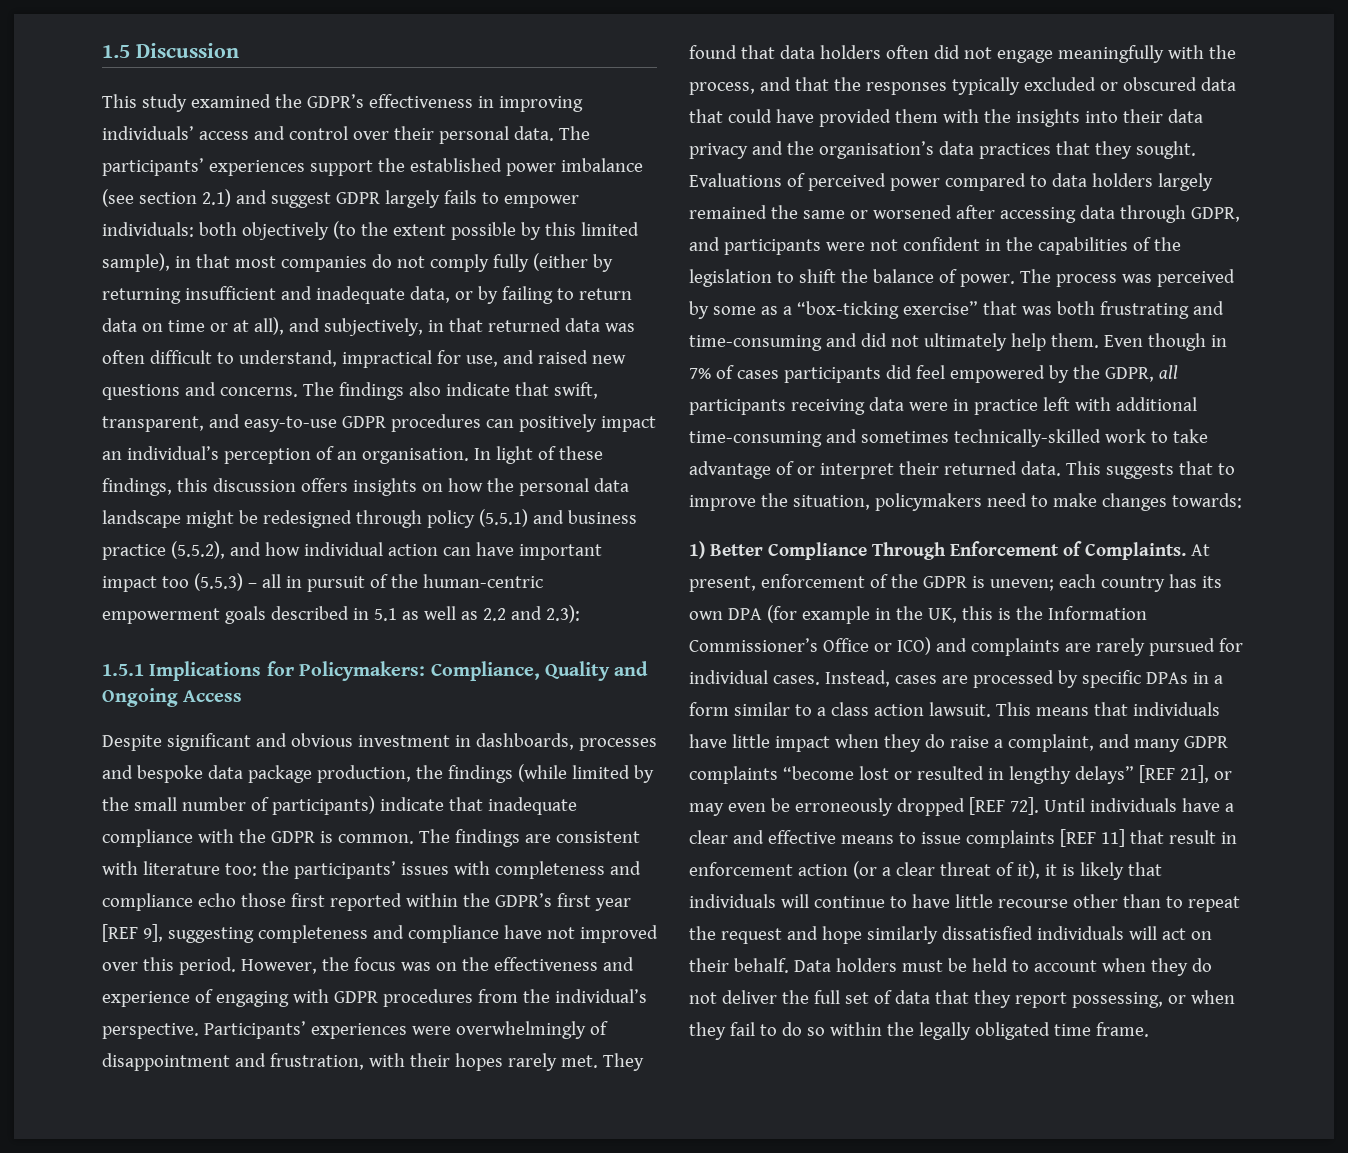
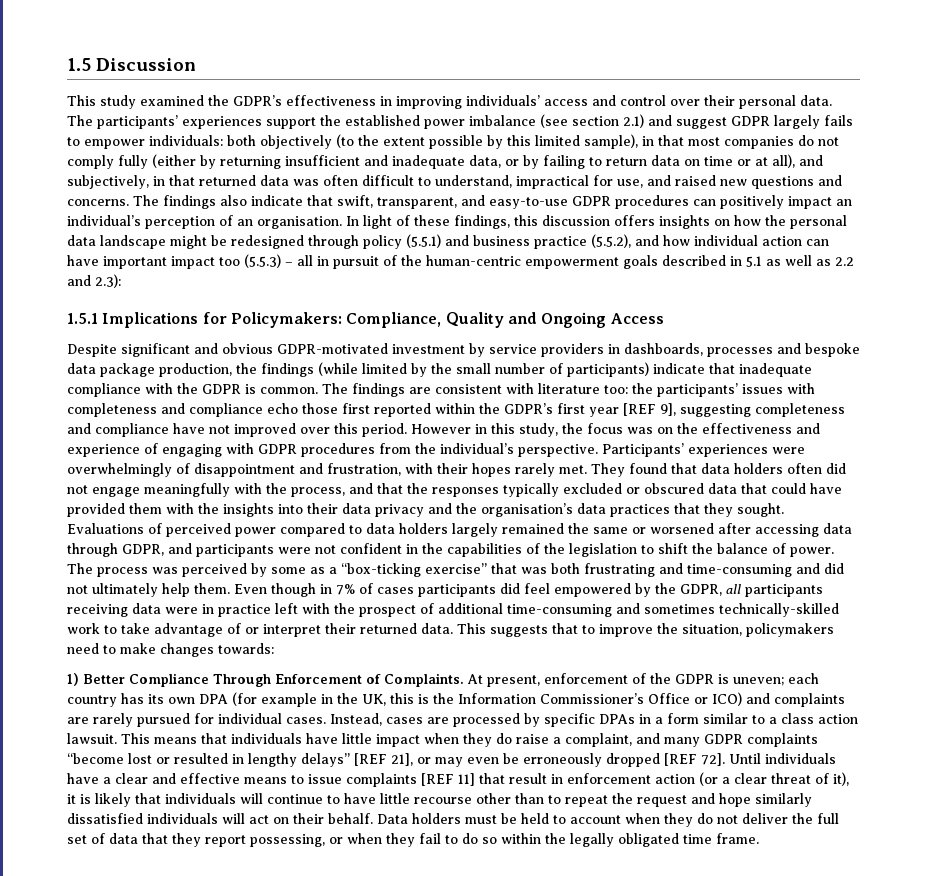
- Despite significant and obvious investment in dashboards, processes and bespoke data package production, the findings (while limited by the small number of participants) indicate that inadequate compliance with the GDPR is common.
+ Despite significant and obvious GDPR-motivated investment by service providers in dashboards, processes and bespoke data package production, the findings (while limited by the small number of participants) indicate that inadequate compliance with the GDPR is common.
- However, the focus was on the effectiveness and experience of engaging with GDPR procedures from the individual’s perspective.
+ However in this study, the focus was on the effectiveness and experience of engaging with GDPR procedures from the individual’s perspective.
- Even though in 7% of cases participants did feel empowered by the GDPR, all participants receiving data were in practice left with additional time-consuming and sometimes technically-skilled work to take advantage of or interpret their returned data.
+ Even though in 7% of cases participants did feel empowered by the GDPR, all participants receiving data were in practice left with the prospect of additional time-consuming and sometimes technically-skilled work to take advantage of or interpret their returned data.

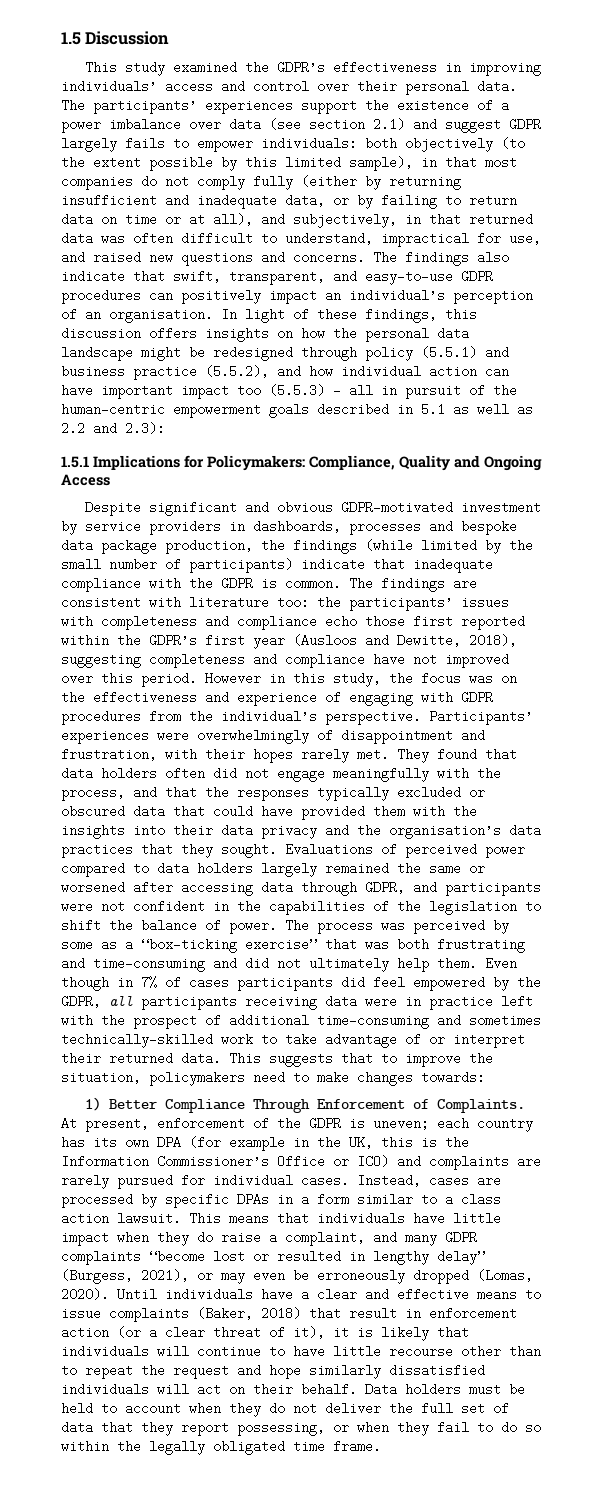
- The participants’ experiences support the established power imbalance (see section 2.1) and suggest GDPR largely fails to empower individuals:
+ The participants’ experiences support the existence of a power imbalance over data (see section 2.1) and suggest GDPR largely fails to empower individuals:
- The findings are consistent with literature too: the participants’ issues with completeness and compliance echo those first reported within the GDPR’s first year [REF 9], suggesting completeness and compliance have not improved over this period.
+ The findings are consistent with literature too: the participants’ issues with completeness and compliance echo those first reported within the GDPR’s first year (Ausloos and Dewitte, 2018), suggesting completeness and compliance have not improved over this period.
- This means that individuals have little impact when they do raise a complaint, and many GDPR complaints “become lost or resulted in lengthy delays” [REF 21], or may even be erroneously dropped [REF 72].
+ This means that individuals have little impact when they do raise a complaint, and many GDPR complaints “become lost or resulted in lengthy delay” (Burgess, 2021), or may even be erroneously dropped (Lomas, 2020).
- Until individuals have a clear and effective means to issue complaints [REF 11] that result in enforcement action (or a clear threat of it), it is likely that individuals will continue to have little recourse other than to repeat the request and hope similarly dissatisfied individuals will act on their behalf.
+ Until individuals have a clear and effective means to issue complaints (Baker, 2018) that result in enforcement action (or a clear threat of it), it is likely that individuals will continue to have little recourse other than to repeat the request and hope similarly dissatisfied individuals will act on their behalf.

